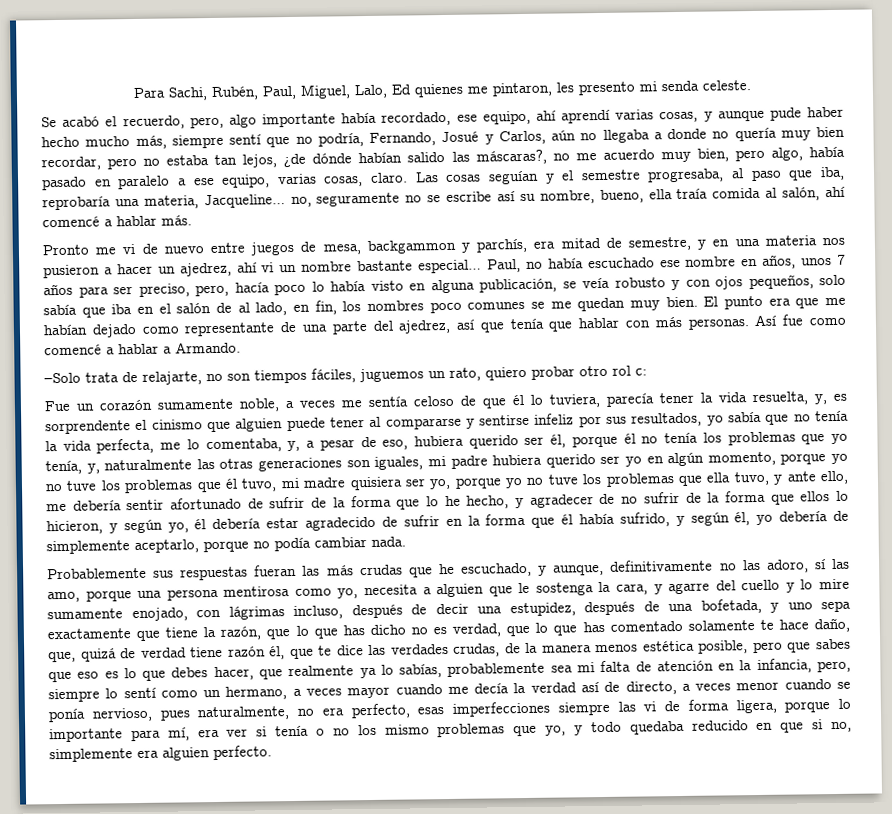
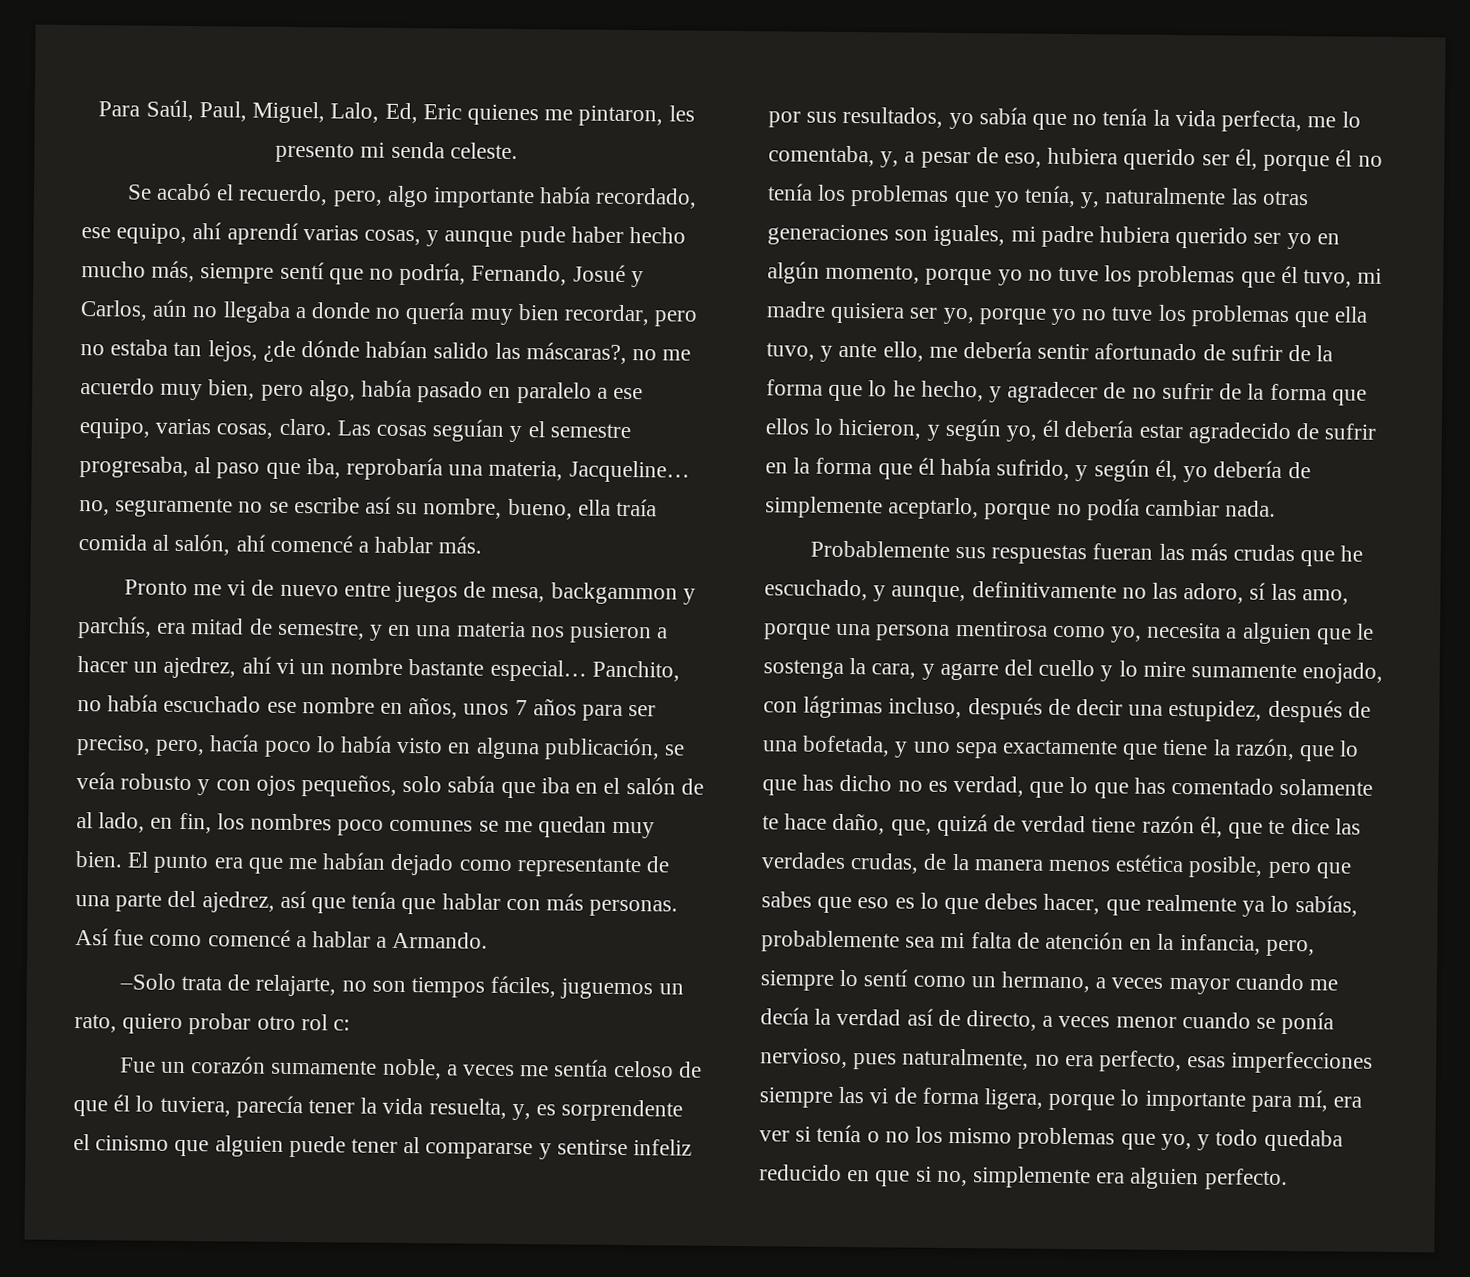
- Para Sachi, Rubén, Paul, Miguel, Lalo, Ed quienes me pintaron, les presento mi senda celeste.
+ Para Saúl, Paul, Miguel, Lalo, Ed, Eric quienes me pintaron, les presento mi senda celeste.
- Paul, no había escuchado ese nombre en años, unos 7 años para ser preciso, pero, hacía poco lo había visto en alguna publicación, se veía robusto y con ojos pequeños, solo sabía que iba en el salón de al lado, en fin, los nombres poco comunes se me quedan muy bien.
+ Panchito, no había escuchado ese nombre en años, unos 7 años para ser preciso, pero, hacía poco lo había visto en alguna publicación, se veía robusto y con ojos pequeños, solo sabía que iba en el salón de al lado, en fin, los nombres poco comunes se me quedan muy bien.

